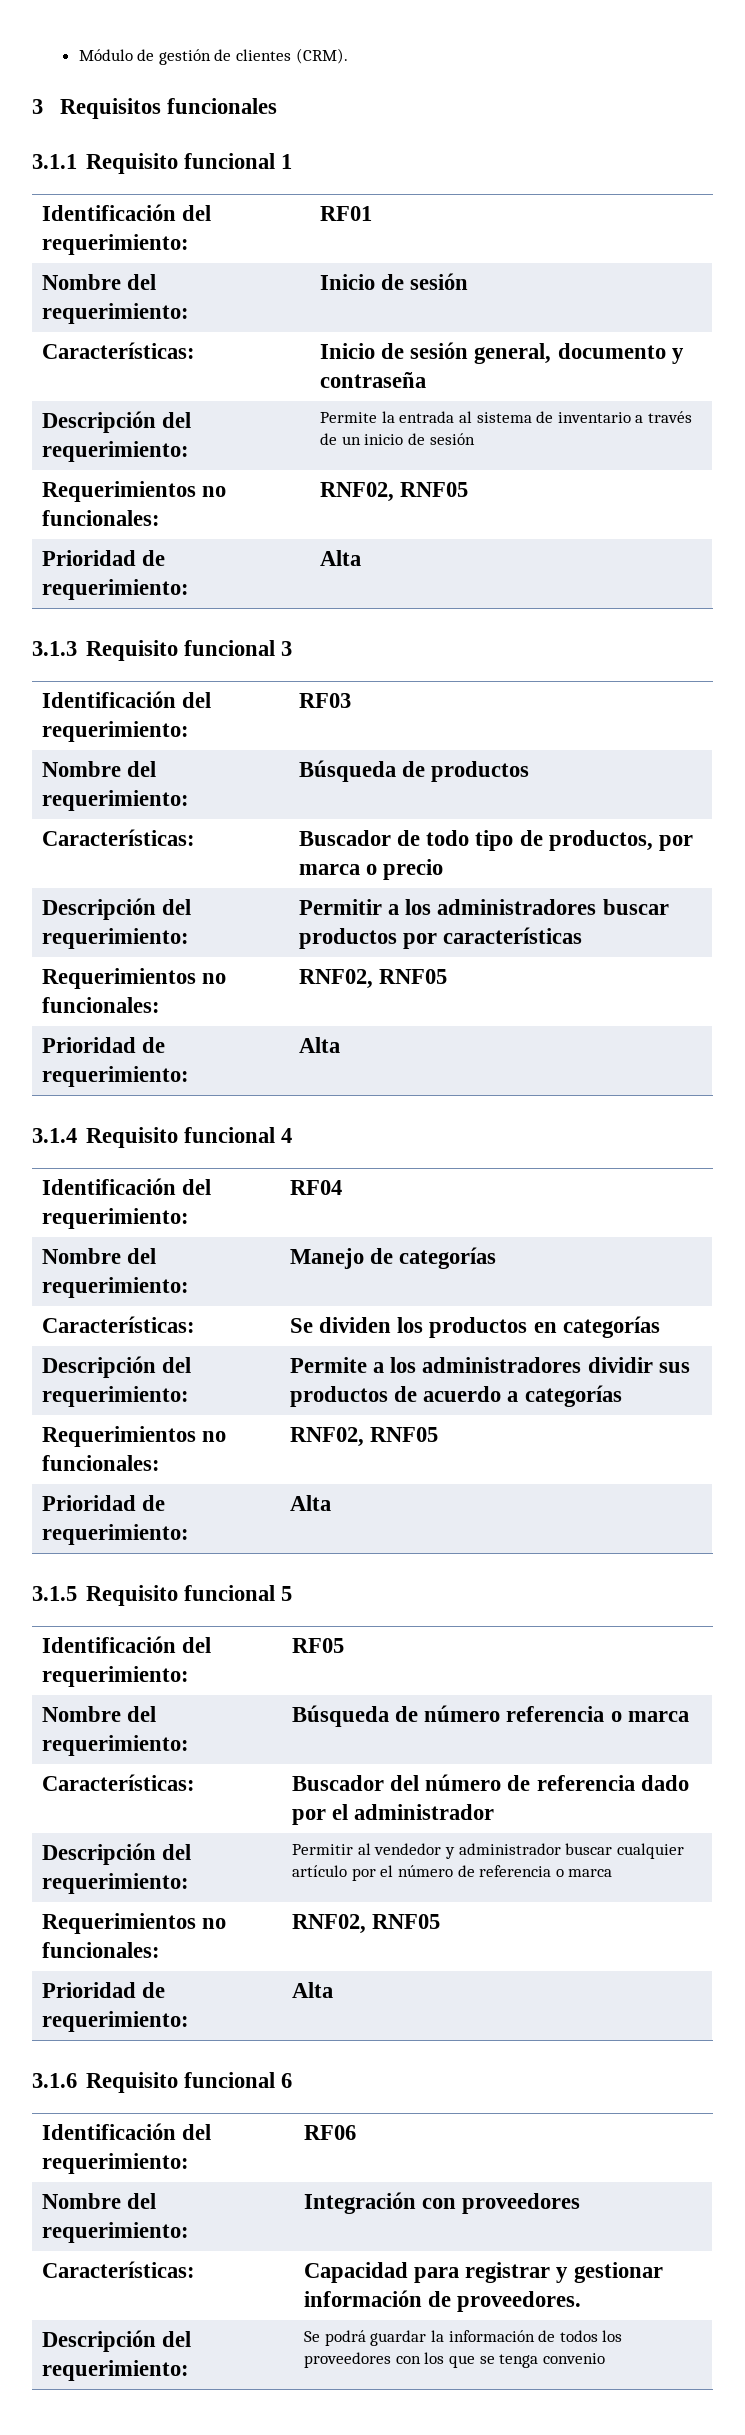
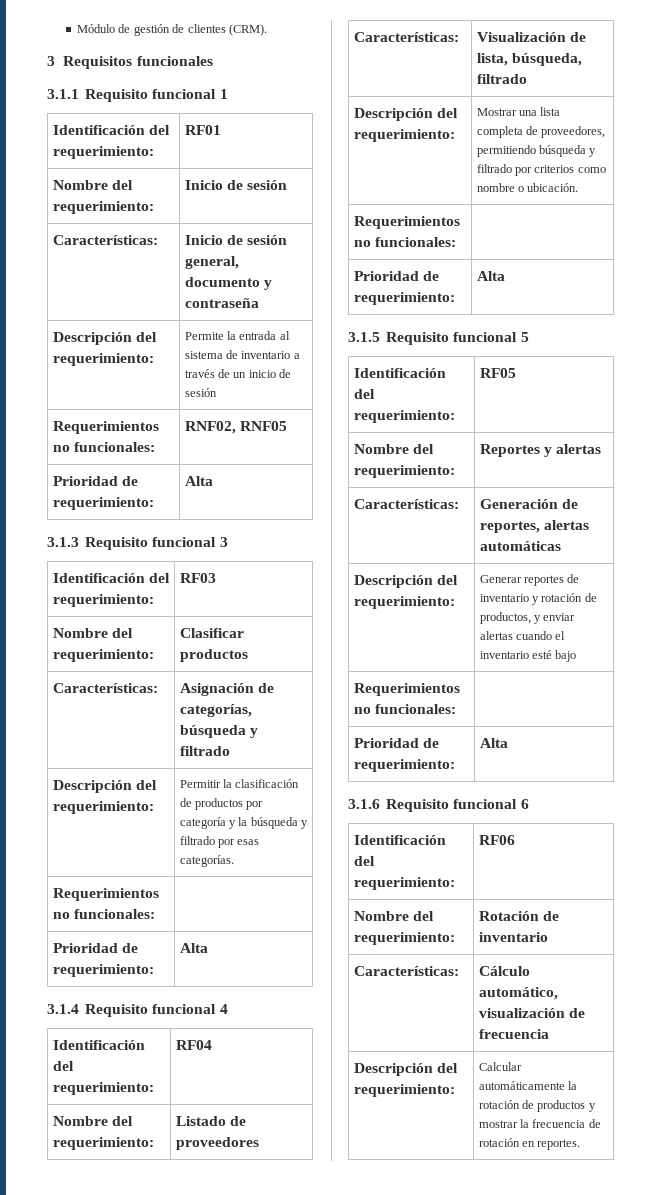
- Nombre del requerimiento: | Búsqueda de productos
+ Nombre del requerimiento: | Clasificar productos
- Características: | Buscador de todo tipo de productos, por marca o precio
- Descripción del requerimiento: | Permitir a los administradores buscar productos por características
- Requerimientos no funcionales: | RNF02, RNF05
+ Características: | Asignación de categorías, búsqueda y filtrado
+ Descripción del requerimiento: | Permitir la clasificación de productos por categoría y la búsqueda y filtrado por esas categorías.
+ Requerimientos no funcionales: |
- Nombre del requerimiento: | Manejo de categorías
- Características: | Se dividen los productos en categorías
- Descripción del requerimiento: | Permite a los administradores dividir sus productos de acuerdo a categorías
- Requerimientos no funcionales: | RNF02, RNF05
+ Nombre del requerimiento: | Listado de proveedores
+ Características: | Visualización de lista, búsqueda, filtrado
+ Descripción del requerimiento: | Mostrar una lista completa de proveedores, permitiendo búsqueda y filtrado por criterios como nombre o ubicación.
+ Requerimientos no funcionales: |
- Nombre del requerimiento: | Búsqueda de número referencia o marca
- Características: | Buscador del número de referencia dado por el administrador
- Descripción del requerimiento: | Permitir al vendedor y administrador buscar cualquier artículo por el número de referencia o marca
- Requerimientos no funcionales: | RNF02, RNF05
+ Nombre del requerimiento: | Reportes y alertas
+ Características: | Generación de reportes, alertas automáticas
+ Descripción del requerimiento: | Generar reportes de inventario y rotación de productos, y enviar alertas cuando el inventario esté bajo
+ Requerimientos no funcionales: |
- Nombre del requerimiento: | Integración con proveedores
- Características: | Capacidad para registrar y gestionar información de proveedores.
- Descripción del requerimiento: | Se podrá guardar la información de todos los proveedores con los que se tenga convenio
+ Nombre del requerimiento: | Rotación de inventario
+ Características: | Cálculo automático, visualización de frecuencia
+ Descripción del requerimiento: | Calcular automáticamente la rotación de productos y mostrar la frecuencia de rotación en reportes.

